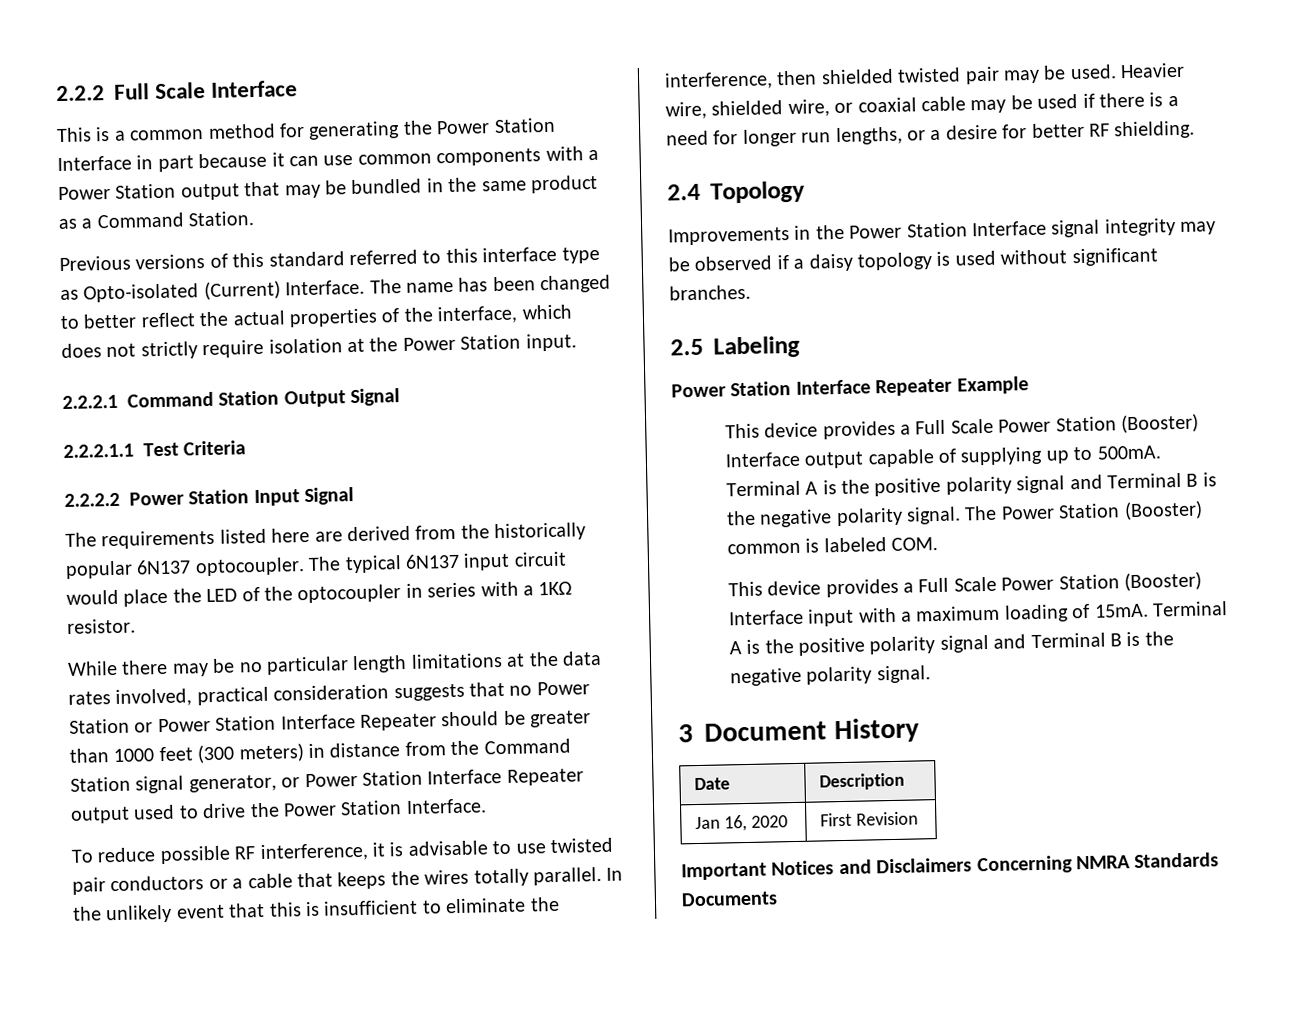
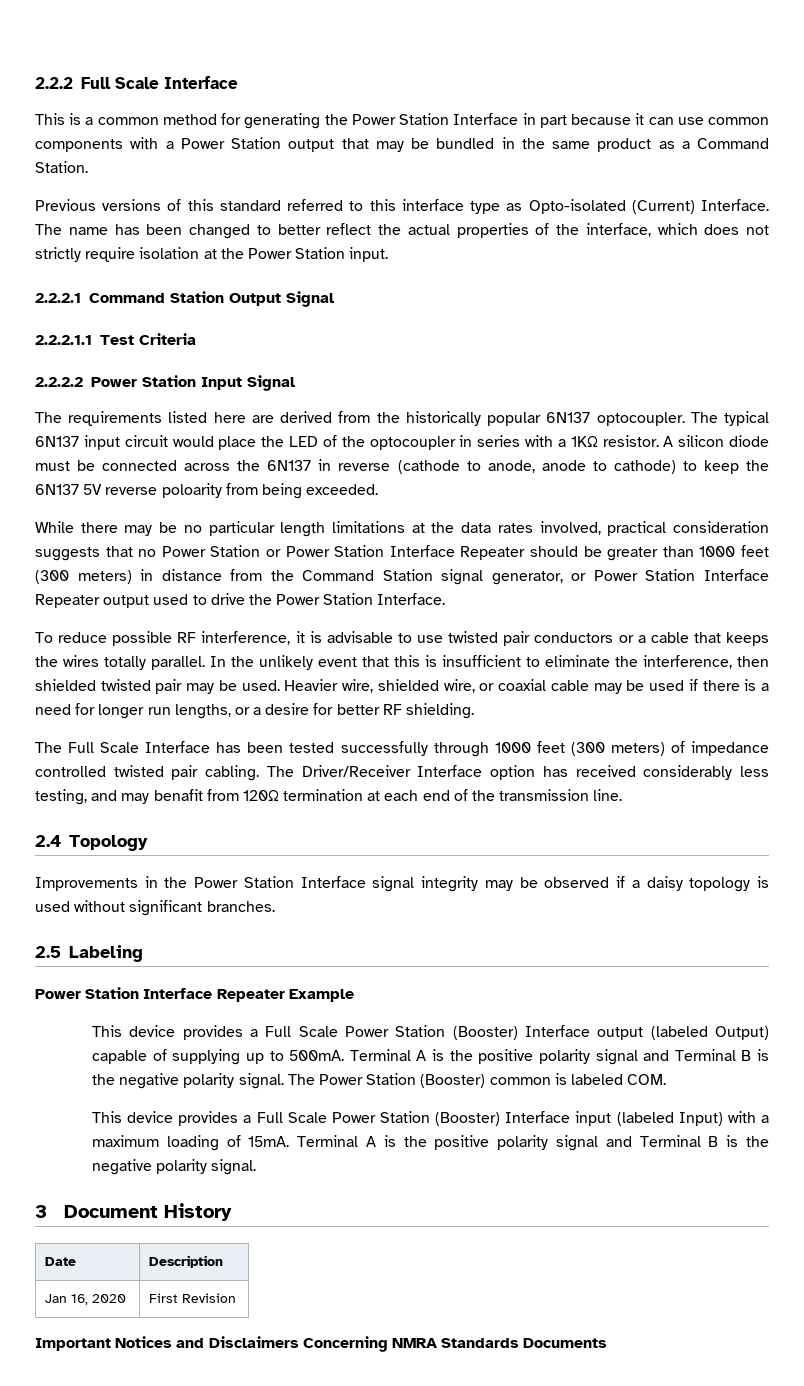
+ A silicon diode must be connected across the 6N137 in reverse (cathode to anode, anode to cathode) to keep the 6N137 5V reverse poloarity from being exceeded.
+ The Full Scale Interface has been tested successfully through 1000 feet (300 meters) of impedance controlled twisted pair cabling. The Driver/Receiver Interface option has received considerably less testing, and may benafit from 120Ω termination at each end of the transmission line.
- This device provides a Full Scale Power Station (Booster) Interface output capable of supplying up to 500mA.
+ This device provides a Full Scale Power Station (Booster) Interface output (labeled Output) capable of supplying up to 500mA.
- This device provides a Full Scale Power Station (Booster) Interface input with a maximum loading of 15mA.
+ This device provides a Full Scale Power Station (Booster) Interface input (labeled Input) with a maximum loading of 15mA.

